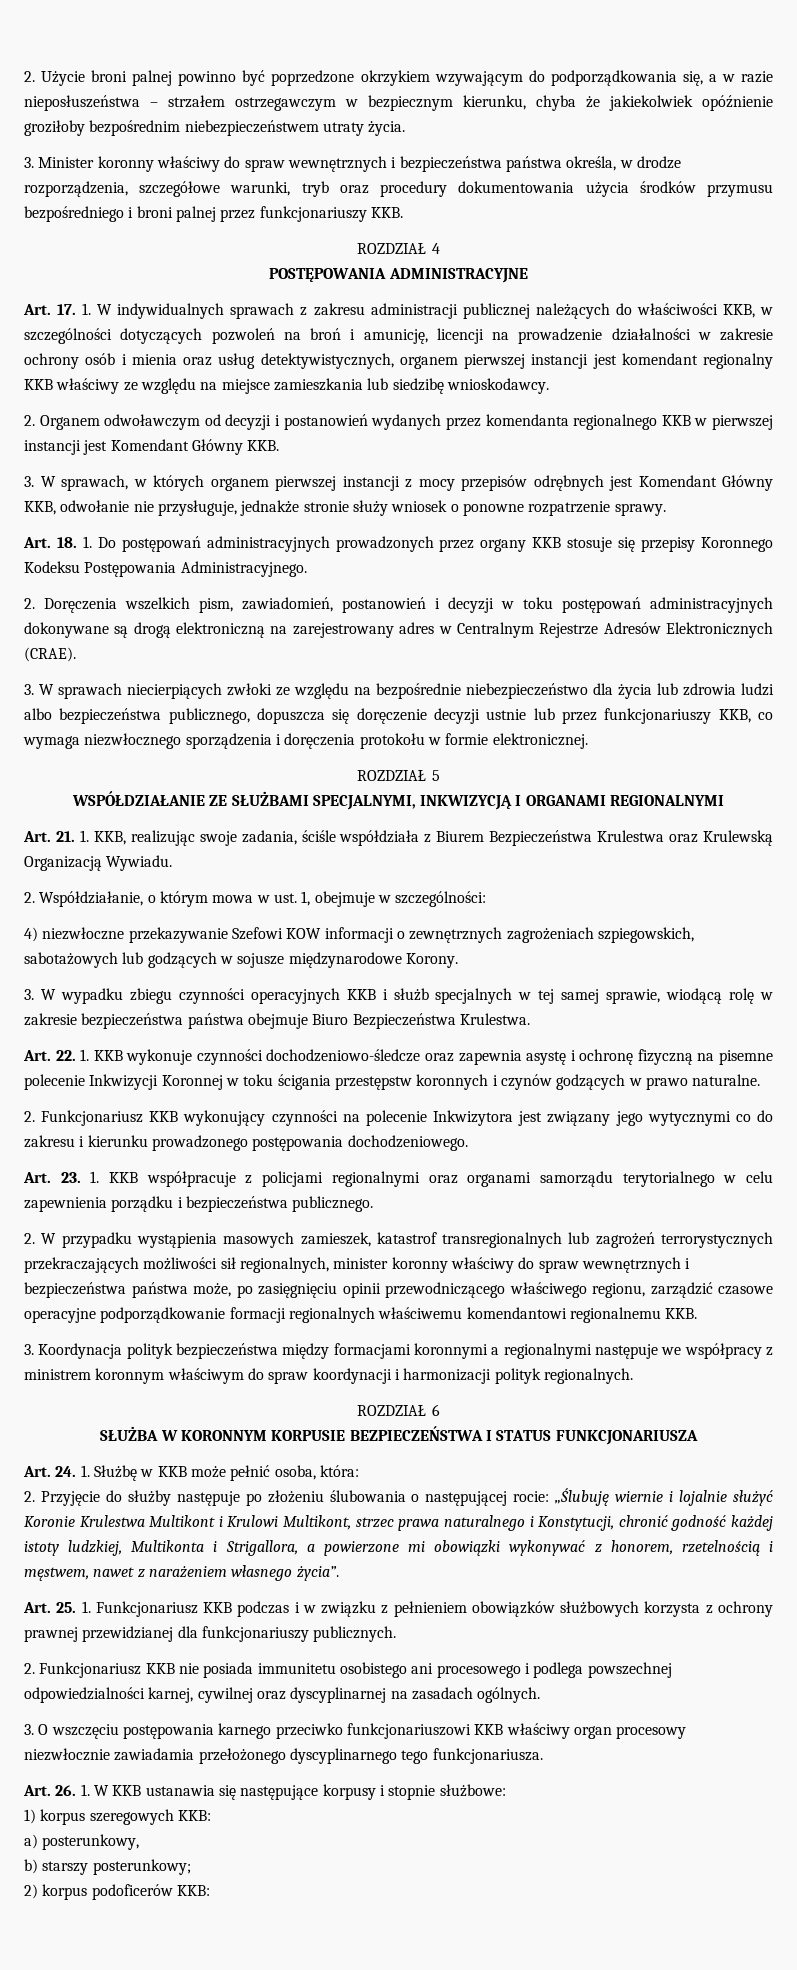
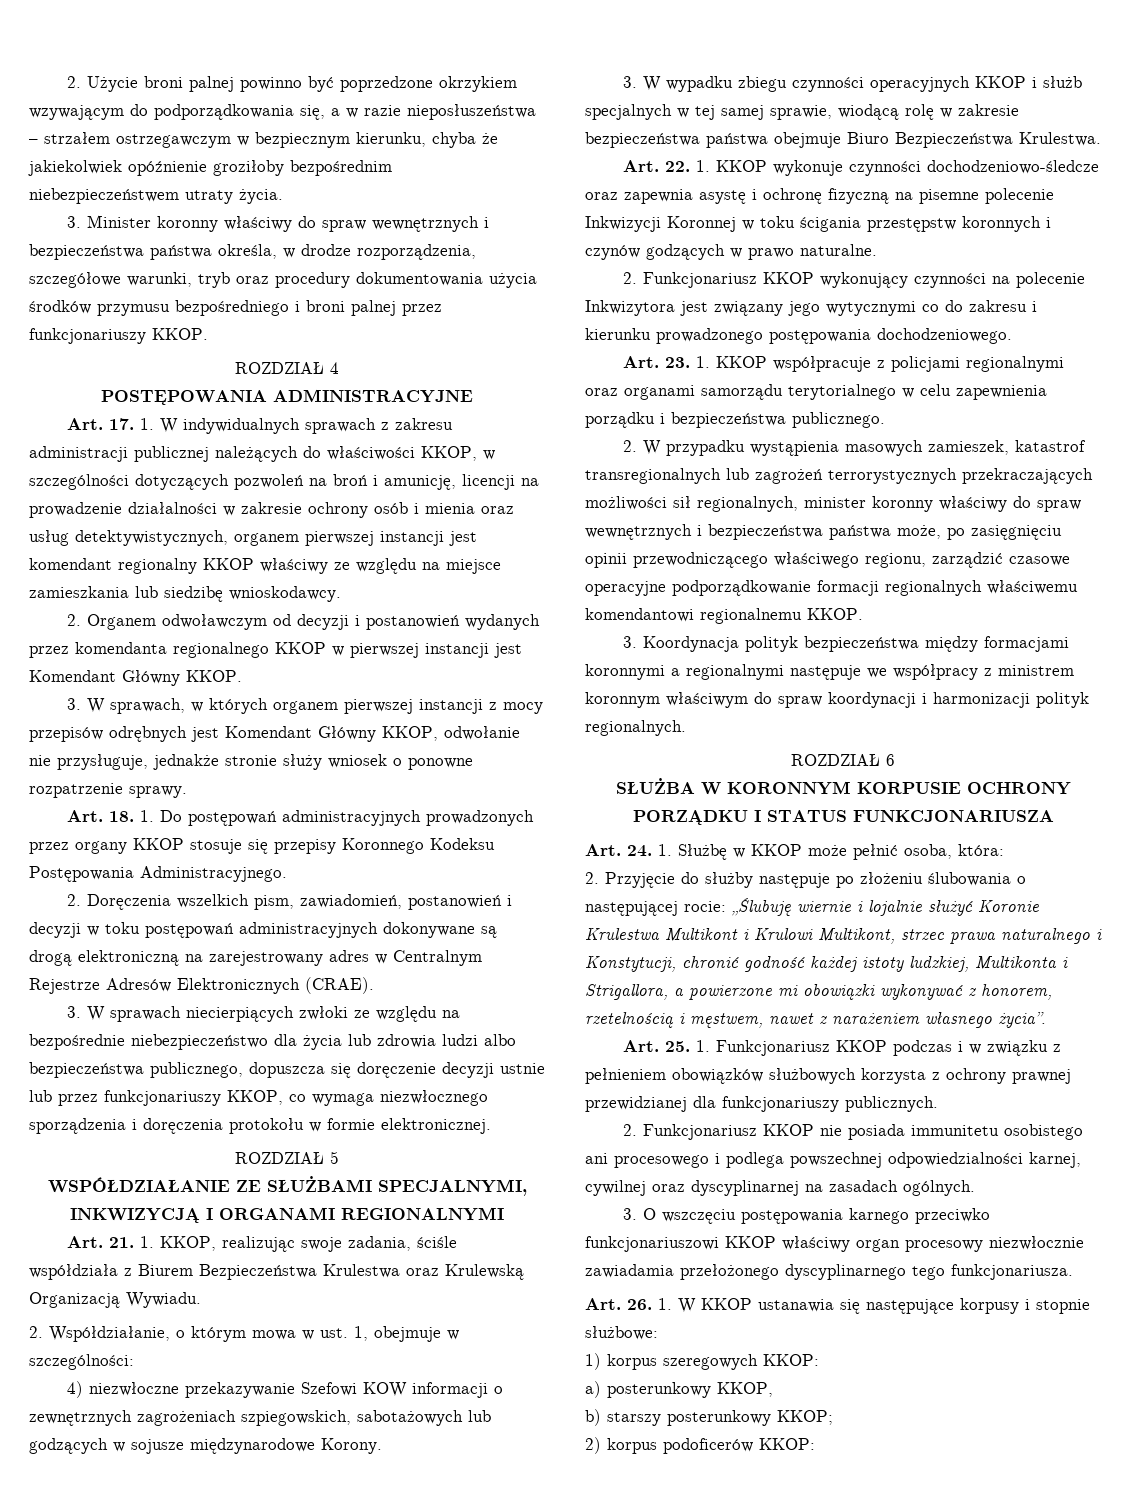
- 3. Minister koronny właściwy do spraw wewnętrznych i bezpieczeństwa państwa określa, w drodze rozporządzenia, szczegółowe warunki, tryb oraz procedury dokumentowania użycia środków przymusu bezpośredniego i broni palnej przez funkcjonariuszy KKB.
+ 3. Minister koronny właściwy do spraw wewnętrznych i bezpieczeństwa państwa określa, w drodze rozporządzenia, szczegółowe warunki, tryb oraz procedury dokumentowania użycia środków przymusu bezpośredniego i broni palnej przez funkcjonariuszy KKOP.
- Art. 17. 1. W indywidualnych sprawach z zakresu administracji publicznej należących do właściwości KKB, w szczególności dotyczących pozwoleń na broń i amunicję, licencji na prowadzenie działalności w zakresie ochrony osób i mienia oraz usług detektywistycznych, organem pierwszej instancji jest komendant regionalny KKB właściwy ze względu na miejsce zamieszkania lub siedzibę wnioskodawcy.
+ Art. 17. 1. W indywidualnych sprawach z zakresu administracji publicznej należących do właściwości KKOP, w szczególności dotyczących pozwoleń na broń i amunicję, licencji na prowadzenie działalności w zakresie ochrony osób i mienia oraz usług detektywistycznych, organem pierwszej instancji jest komendant regionalny KKOP właściwy ze względu na miejsce zamieszkania lub siedzibę wnioskodawcy.
- 2. Organem odwoławczym od decyzji i postanowień wydanych przez komendanta regionalnego KKB w pierwszej instancji jest Komendant Główny KKB.
+ 2. Organem odwoławczym od decyzji i postanowień wydanych przez komendanta regionalnego KKOP w pierwszej instancji jest Komendant Główny KKOP.
- 3. W sprawach, w których organem pierwszej instancji z mocy przepisów odrębnych jest Komendant Główny KKB, odwołanie nie przysługuje, jednakże stronie służy wniosek o ponowne rozpatrzenie sprawy.
+ 3. W sprawach, w których organem pierwszej instancji z mocy przepisów odrębnych jest Komendant Główny KKOP, odwołanie nie przysługuje, jednakże stronie służy wniosek o ponowne rozpatrzenie sprawy.
- Art. 18. 1. Do postępowań administracyjnych prowadzonych przez organy KKB stosuje się przepisy Koronnego Kodeksu Postępowania Administracyjnego.
+ Art. 18. 1. Do postępowań administracyjnych prowadzonych przez organy KKOP stosuje się przepisy Koronnego Kodeksu Postępowania Administracyjnego.
- 3. W sprawach niecierpiących zwłoki ze względu na bezpośrednie niebezpieczeństwo dla życia lub zdrowia ludzi albo bezpieczeństwa publicznego, dopuszcza się doręczenie decyzji ustnie lub przez funkcjonariuszy KKB, co wymaga niezwłocznego sporządzenia i doręczenia protokołu w formie elektronicznej.
+ 3. W sprawach niecierpiących zwłoki ze względu na bezpośrednie niebezpieczeństwo dla życia lub zdrowia ludzi albo bezpieczeństwa publicznego, dopuszcza się doręczenie decyzji ustnie lub przez funkcjonariuszy KKOP, co wymaga niezwłocznego sporządzenia i doręczenia protokołu w formie elektronicznej.
- Art. 21. 1. KKB, realizując swoje zadania, ściśle współdziała z Biurem Bezpieczeństwa Krulestwa oraz Krulewską Organizacją Wywiadu.
+ Art. 21. 1. KKOP, realizując swoje zadania, ściśle współdziała z Biurem Bezpieczeństwa Krulestwa oraz Krulewską Organizacją Wywiadu.
- 3. W wypadku zbiegu czynności operacyjnych KKB i służb specjalnych w tej samej sprawie, wiodącą rolę w zakresie bezpieczeństwa państwa obejmuje Biuro Bezpieczeństwa Krulestwa.
+ 3. W wypadku zbiegu czynności operacyjnych KKOP i służb specjalnych w tej samej sprawie, wiodącą rolę w zakresie bezpieczeństwa państwa obejmuje Biuro Bezpieczeństwa Krulestwa.
- Art. 22. 1. KKB wykonuje czynności dochodzeniowo-śledcze oraz zapewnia asystę i ochronę fizyczną na pisemne polecenie Inkwizycji Koronnej w toku ścigania przestępstw koronnych i czynów godzących w prawo naturalne.
+ Art. 22. 1. KKOP wykonuje czynności dochodzeniowo-śledcze oraz zapewnia asystę i ochronę fizyczną na pisemne polecenie Inkwizycji Koronnej w toku ścigania przestępstw koronnych i czynów godzących w prawo naturalne.
- 2. Funkcjonariusz KKB wykonujący czynności na polecenie Inkwizytora jest związany jego wytycznymi co do zakresu i kierunku prowadzonego postępowania dochodzeniowego.
+ 2. Funkcjonariusz KKOP wykonujący czynności na polecenie Inkwizytora jest związany jego wytycznymi co do zakresu i kierunku prowadzonego postępowania dochodzeniowego.
- Art. 23. 1. KKB współpracuje z policjami regionalnymi oraz organami samorządu terytorialnego w celu zapewnienia porządku i bezpieczeństwa publicznego.
+ Art. 23. 1. KKOP współpracuje z policjami regionalnymi oraz organami samorządu terytorialnego w celu zapewnienia porządku i bezpieczeństwa publicznego.
- 2. W przypadku wystąpienia masowych zamieszek, katastrof transregionalnych lub zagrożeń terrorystycznych przekraczających możliwości sił regionalnych, minister koronny właściwy do spraw wewnętrznych i bezpieczeństwa państwa może, po zasięgnięciu opinii przewodniczącego właściwego regionu, zarządzić czasowe operacyjne podporządkowanie formacji regionalnych właściwemu komendantowi regionalnemu KKB.
+ 2. W przypadku wystąpienia masowych zamieszek, katastrof transregionalnych lub zagrożeń terrorystycznych przekraczających możliwości sił regionalnych, minister koronny właściwy do spraw wewnętrznych i bezpieczeństwa państwa może, po zasięgnięciu opinii przewodniczącego właściwego regionu, zarządzić czasowe operacyjne podporządkowanie formacji regionalnych właściwemu komendantowi regionalnemu KKOP.
- SŁUŻBA W KORONNYM KORPUSIE BEZPIECZEŃSTWA I STATUS FUNKCJONARIUSZA
+ SŁUŻBA W KORONNYM KORPUSIE OCHRONY PORZĄDKU I STATUS FUNKCJONARIUSZA
- Art. 24. 1. Służbę w KKB może pełnić osoba, która:
+ Art. 24. 1. Służbę w KKOP może pełnić osoba, która:
- Art. 25. 1. Funkcjonariusz KKB podczas i w związku z pełnieniem obowiązków służbowych korzysta z ochrony prawnej przewidzianej dla funkcjonariuszy publicznych.
+ Art. 25. 1. Funkcjonariusz KKOP podczas i w związku z pełnieniem obowiązków służbowych korzysta z ochrony prawnej przewidzianej dla funkcjonariuszy publicznych.
- 2. Funkcjonariusz KKB nie posiada immunitetu osobistego ani procesowego i podlega powszechnej odpowiedzialności karnej, cywilnej oraz dyscyplinarnej na zasadach ogólnych.
+ 2. Funkcjonariusz KKOP nie posiada immunitetu osobistego ani procesowego i podlega powszechnej odpowiedzialności karnej, cywilnej oraz dyscyplinarnej na zasadach ogólnych.
- 3. O wszczęciu postępowania karnego przeciwko funkcjonariuszowi KKB właściwy organ procesowy niezwłocznie zawiadamia przełożonego dyscyplinarnego tego funkcjonariusza.
+ 3. O wszczęciu postępowania karnego przeciwko funkcjonariuszowi KKOP właściwy organ procesowy niezwłocznie zawiadamia przełożonego dyscyplinarnego tego funkcjonariusza.
- Art. 26. 1. W KKB ustanawia się następujące korpusy i stopnie służbowe:
+ Art. 26. 1. W KKOP ustanawia się następujące korpusy i stopnie służbowe:
- 1) korpus szeregowych KKB:
+ 1) korpus szeregowych KKOP:
- a) posterunkowy,
+ a) posterunkowy KKOP,
- b) starszy posterunkowy;
+ b) starszy posterunkowy KKOP;
- 2) korpus podoficerów KKB:
+ 2) korpus podoficerów KKOP:

